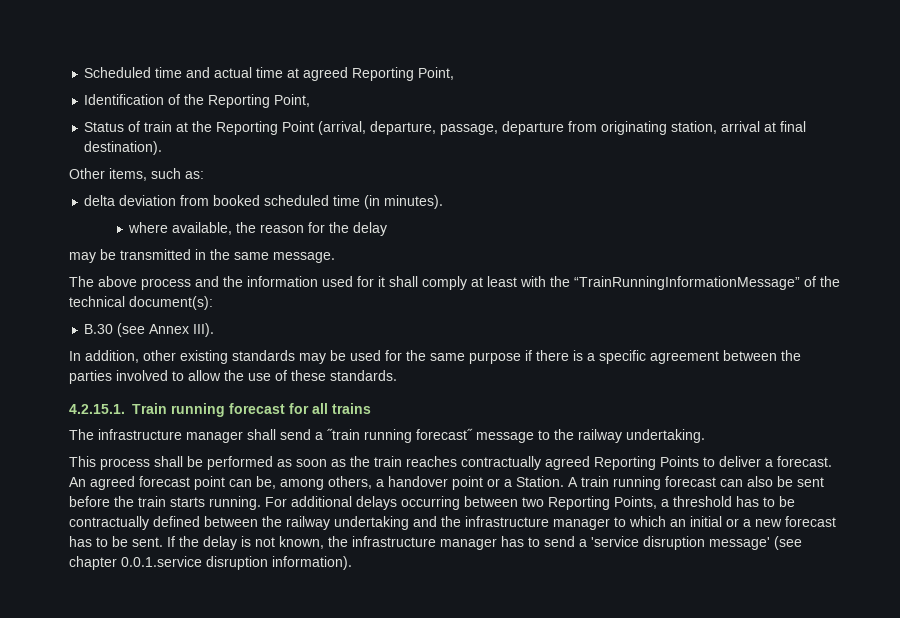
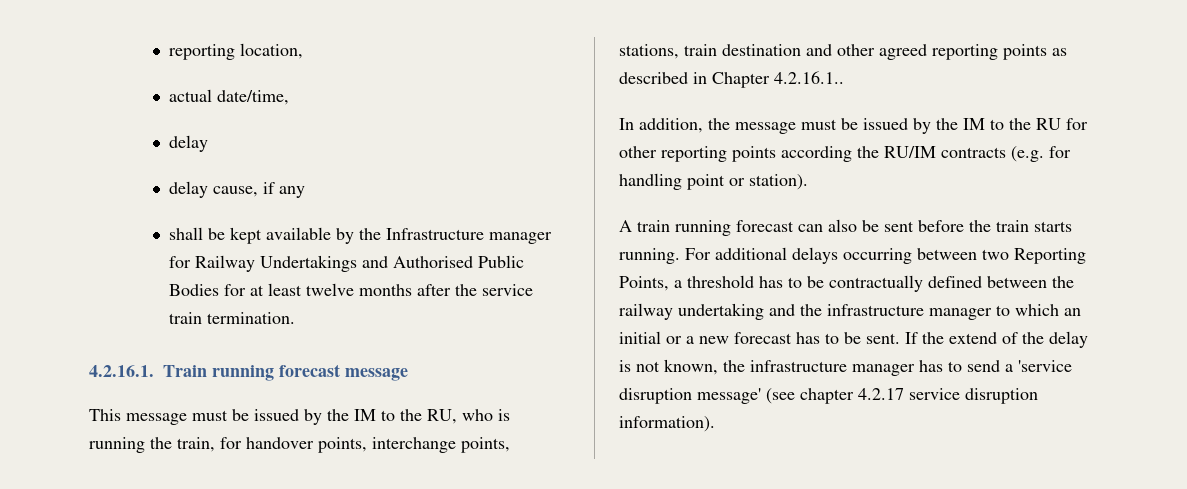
- Scheduled time and actual time at agreed Reporting Point,
- Identification of the Reporting Point,
- Status of train at the Reporting Point (arrival, departure, passage, departure from originating station, arrival at final destination).
- Other items, such as:
- delta deviation from booked scheduled time (in minutes).
- where available, the reason for the delay
- may be transmitted in the same message.
- The above process and the information used for it shall comply at least with the “TrainRunningInformationMessage” of the technical document(s):
- B.30 (see Annex III).
- In addition, other existing standards may be used for the same purpose if there is a specific agreement between the parties involved to allow the use of these standards.
- 4.2.15.1. Train running forecast for all trains
- The infrastructure manager shall send a ˝train running forecast˝ message to the railway undertaking.
- This process shall be performed as soon as the train reaches contractually agreed Reporting Points to deliver a forecast. An agreed forecast point can be, among others, a handover point or a Station. A train running forecast can also be sent before the train starts running.
+ reporting location,
+ actual date/time,
+ delay
+ delay cause, if any
+ shall be kept available by the Infrastructure manager for Railway Undertakings and Authorised Public Bodies for at least twelve months after the service train termination.
+ 4.2.16.1. Train running forecast message
+ This message must be issued by the IM to the RU, who is running the train, for handover points, interchange points, stations, train destination and other agreed reporting points as described in Chapter 4.2.16.1..
+ In addition, the message must be issued by the IM to the RU for other reporting points according the RU/IM contracts (e.g. for handling point or station).
+ A train running forecast can also be sent before the train starts running.
- If the delay is not known, the infrastructure manager has to send a 'service disruption message' (see chapter 0.0.1.service disruption information).
+ If the extend of the delay is not known, the infrastructure manager has to send a 'service disruption message' (see chapter 4.2.17 service disruption information).

